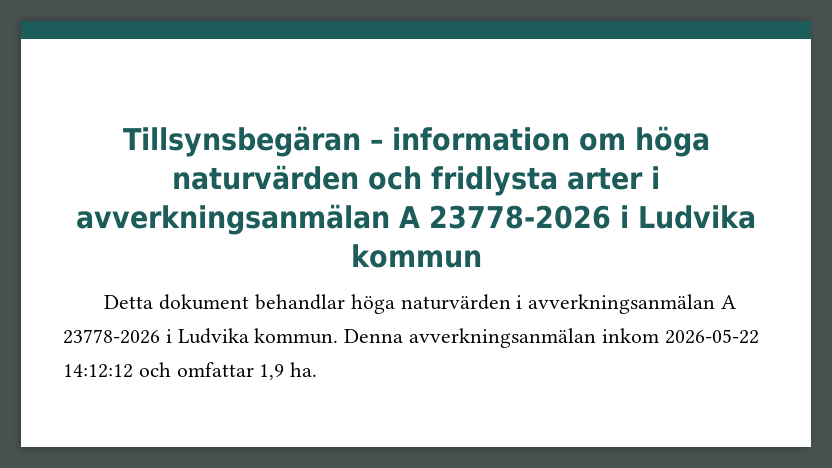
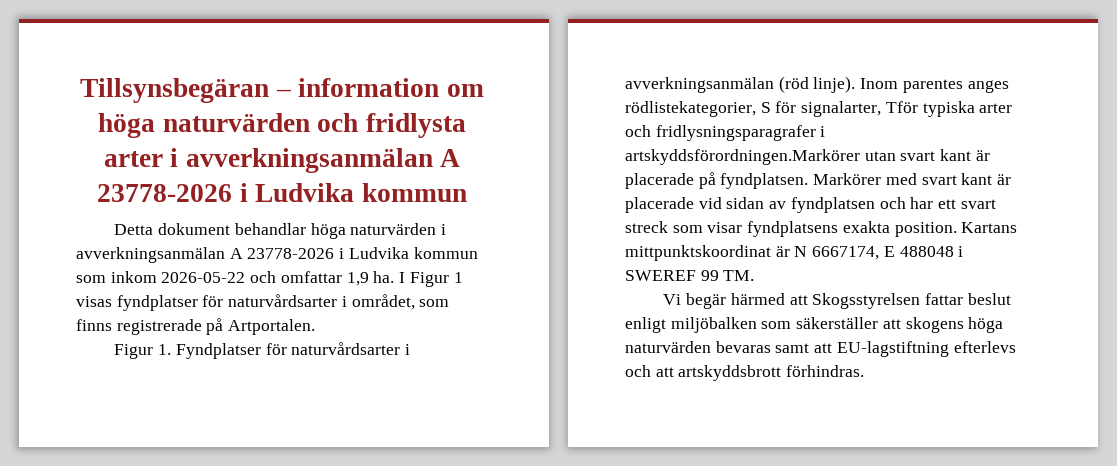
- Detta dokument behandlar höga naturvärden i avverkningsanmälan A 23778-2026 i Ludvika kommun. Denna avverkningsanmälan inkom 2026-05-22 14:12:12 och omfattar 1,9 ha.
+ Detta dokument behandlar höga naturvärden i avverkningsanmälan A 23778-2026 i Ludvika kommun som inkom 2026-05-22 och omfattar 1,9 ha.
+ I Figur 1 visas fyndplatser för naturvårdsarter i området, som finns registrerade på Artportalen.
+ Figur 1. Fyndplatser för naturvårdsarter i avverkningsanmälan (röd linje). Inom parentes anges rödlistekategorier, S för signalarter, Tför typiska arter och fridlysningsparagrafer i artskyddsförordningen.Markörer utan svart kant är placerade på fyndplatsen. Markörer med svart kant är placerade vid sidan av fyndplatsen och har ett svart streck som visar fyndplatsens exakta position. Kartans mittpunktskoordinat är N 6667174, E 488048 i SWEREF 99 TM.
+ Vi begär härmed att Skogsstyrelsen fattar beslut enligt miljöbalken som säkerställer att skogens höga naturvärden bevaras samt att EU-lagstiftning efterlevs och att artskyddsbrott förhindras.

